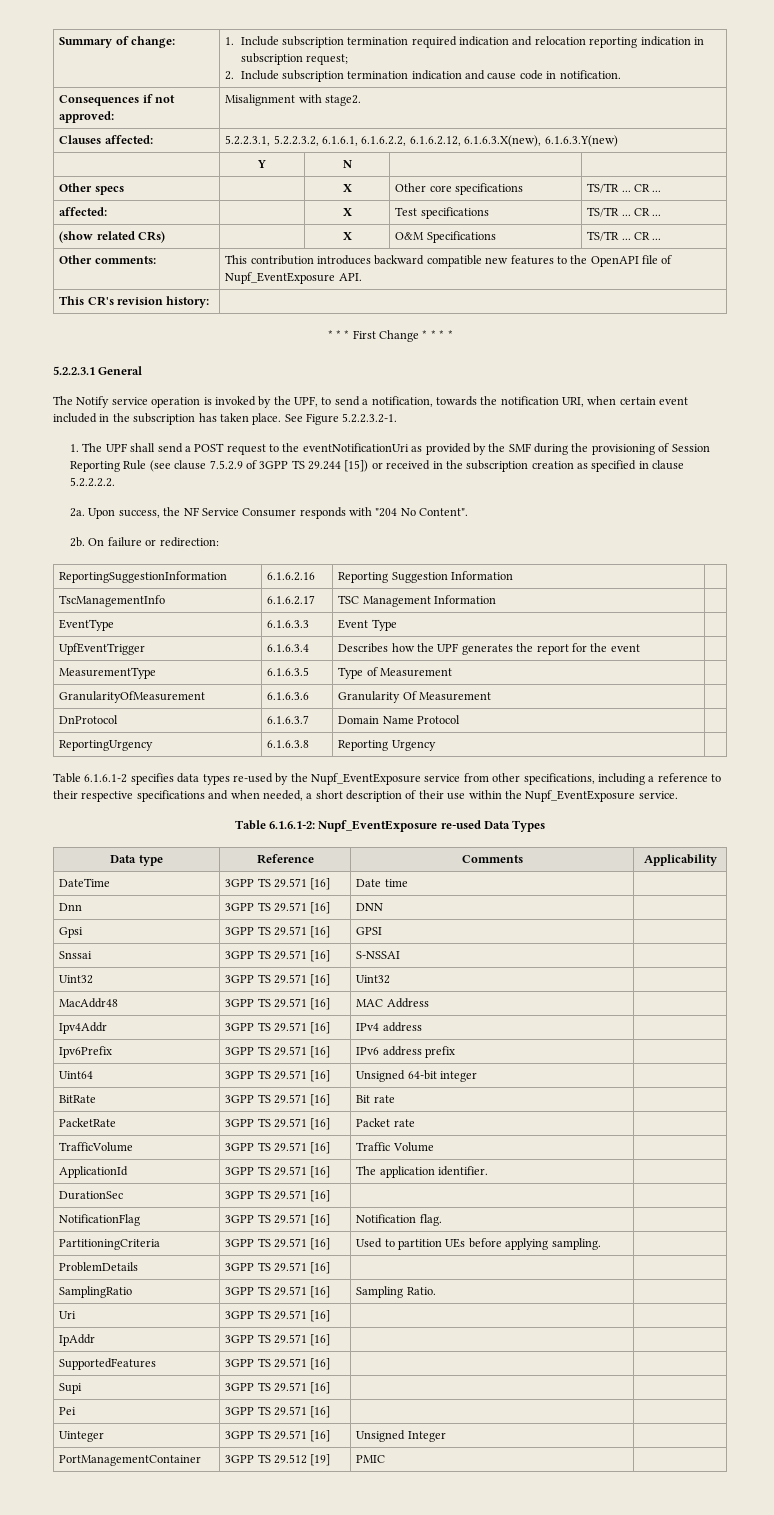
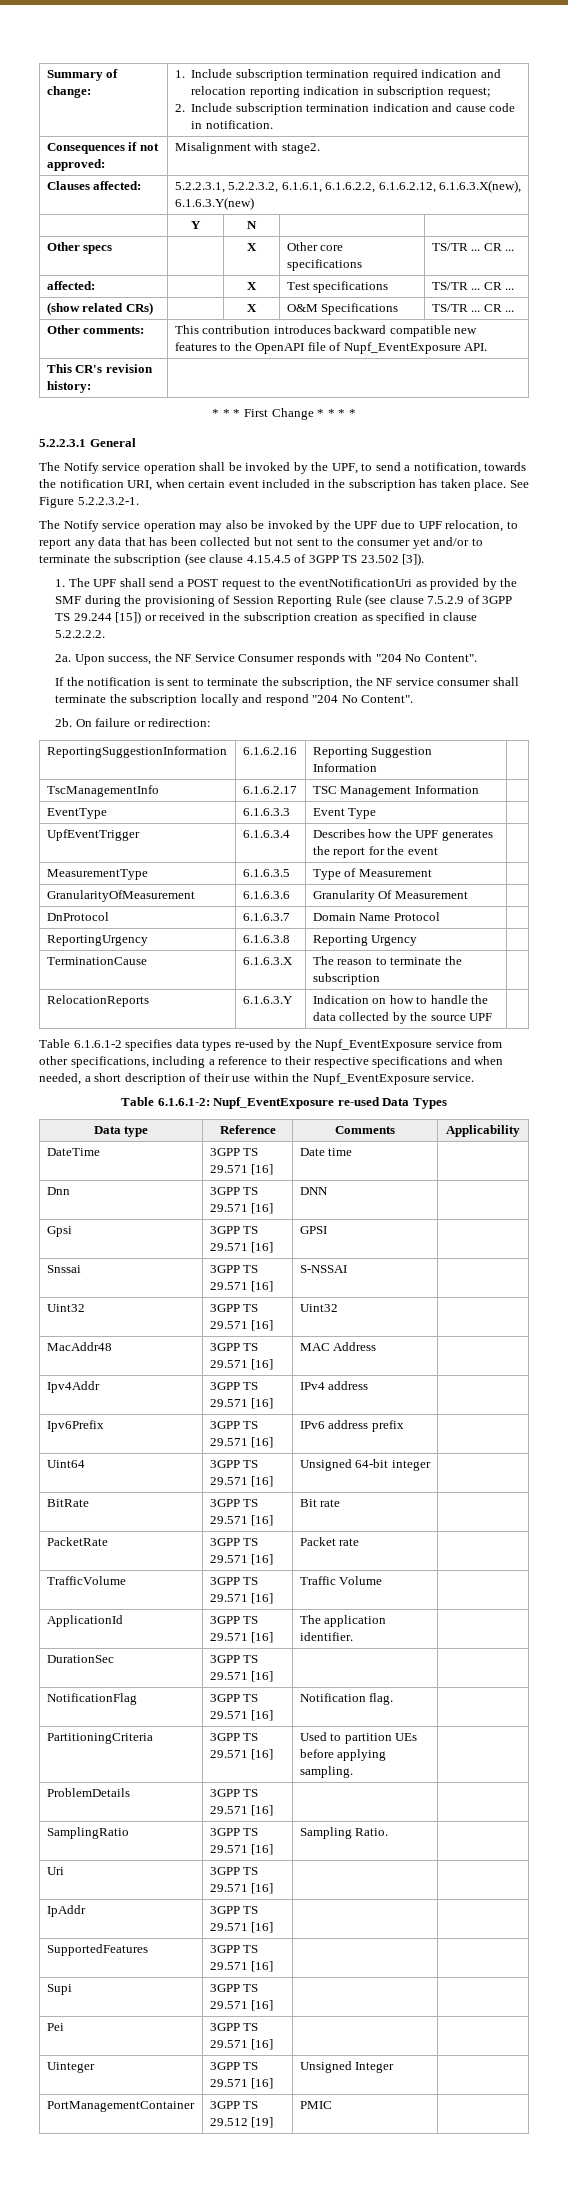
- The Notify service operation is invoked by the UPF, to send a notification, towards the notification URI, when certain event included in the subscription has taken place.
+ The Notify service operation shall be invoked by the UPF, to send a notification, towards the notification URI, when certain event included in the subscription has taken place.
+ The Notify service operation may also be invoked by the UPF due to UPF relocation, to report any data that has been collected but not sent to the consumer yet and/or to terminate the subscription (see clause 4.15.4.5 of 3GPP TS 23.502 [3]).
+ If the notification is sent to terminate the subscription, the NF service consumer shall terminate the subscription locally and respond "204 No Content".
+ TerminationCause | 6.1.6.3.X | The reason to terminate the subscription |
+ RelocationReports | 6.1.6.3.Y | Indication on how to handle the data collected by the source UPF |

